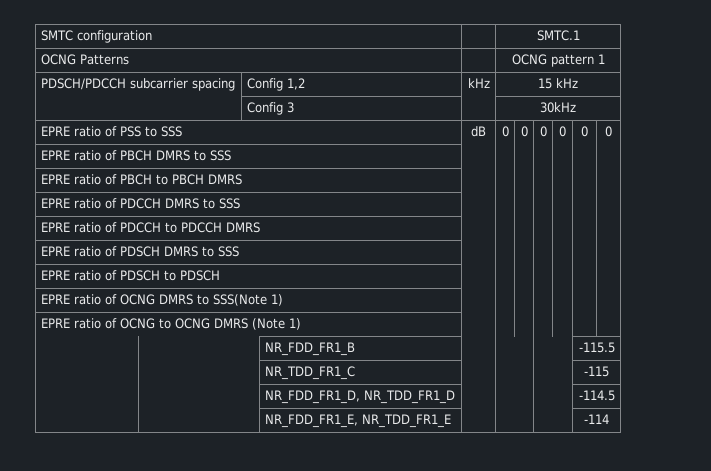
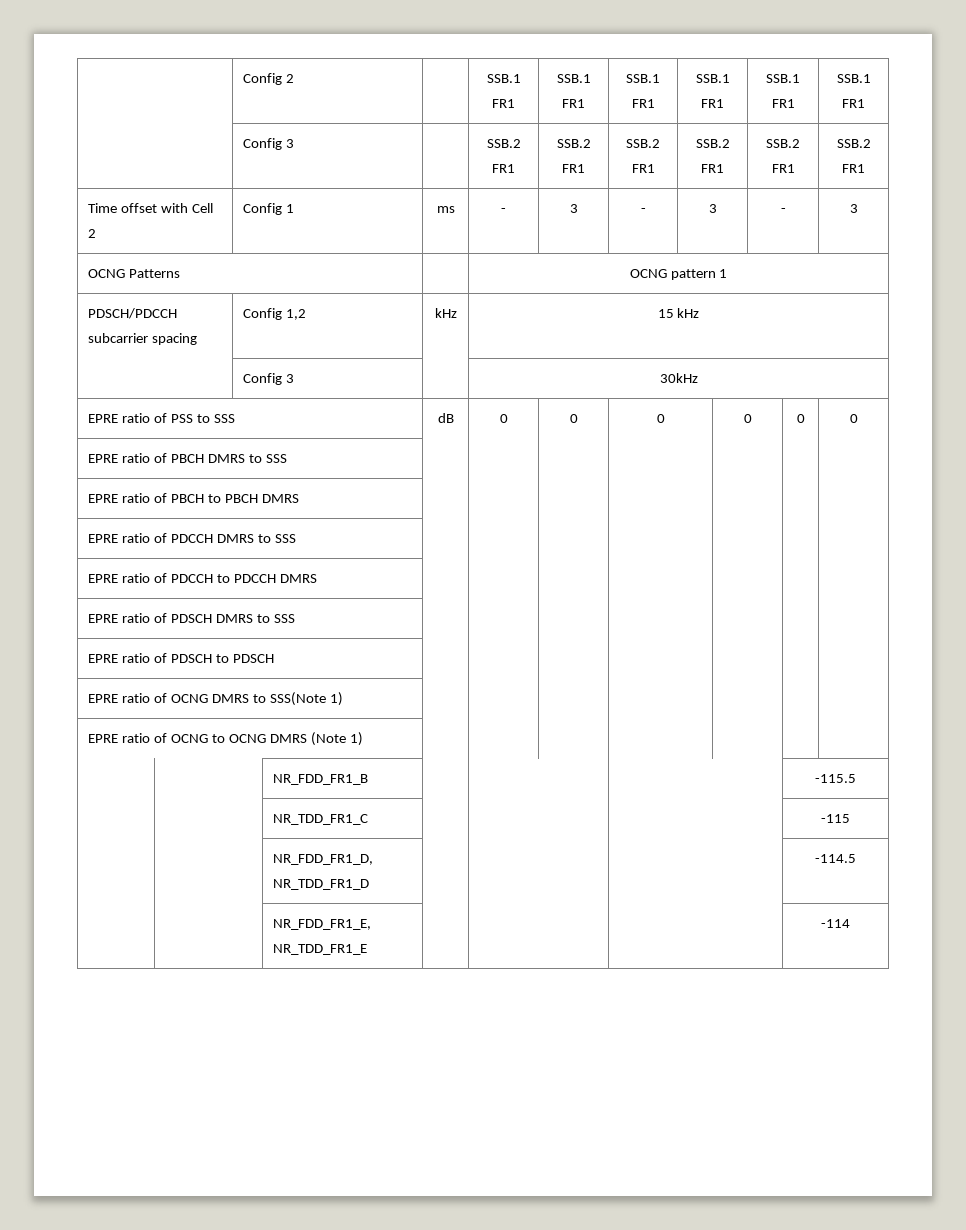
- SMTC configuration | | SMTC.1
+ | Config 2 | | SSB.1 FR1 | SSB.1 FR1 | SSB.1 FR1 | SSB.1 FR1 | SSB.1 FR1 | SSB.1 FR1
+ | Config 3 | | SSB.2 FR1 | SSB.2 FR1 | SSB.2 FR1 | SSB.2 FR1 | SSB.2 FR1 | SSB.2 FR1
+ Time offset with Cell 2 | Config 1 | ms | - | 3 | - | 3 | - | 3

